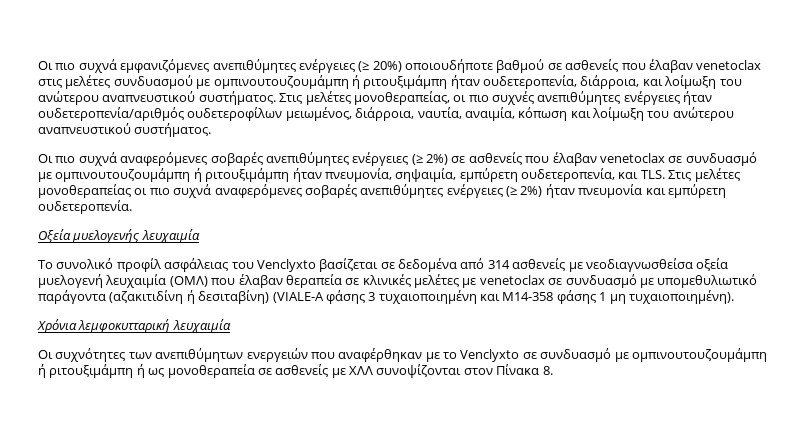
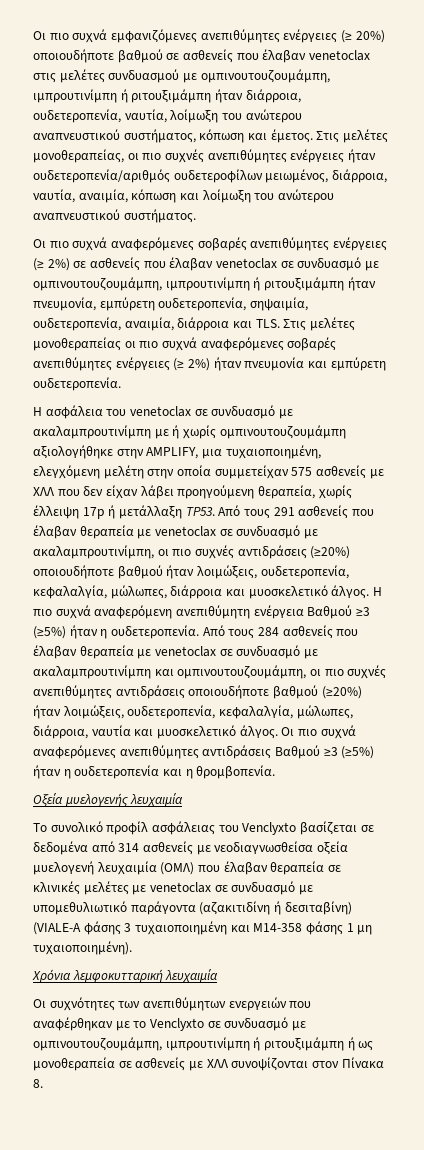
- Οι πιο συχνά εμφανιζόμενες ανεπιθύμητες ενέργειες (≥ 20%) οποιουδήποτε βαθμού σε ασθενείς που έλαβαν venetoclax στις μελέτες συνδυασμού με ομπινουτουζουμάμπη ή ριτουξιμάμπη ήταν ουδετεροπενία, διάρροια, και λοίμωξη του ανώτερου αναπνευστικού συστήματος.
+ Οι πιο συχνά εμφανιζόμενες ανεπιθύμητες ενέργειες (≥ 20%) οποιουδήποτε βαθμού σε ασθενείς που έλαβαν venetoclax στις μελέτες συνδυασμού με ομπινουτουζουμάμπη, ιμπρουτινίμπη ή ριτουξιμάμπη ήταν διάρροια, ουδετεροπενία, ναυτία, λοίμωξη του ανώτερου αναπνευστικού συστήματος, κόπωση και έμετος.
- Οι πιο συχνά αναφερόμενες σοβαρές ανεπιθύμητες ενέργειες (≥ 2%) σε ασθενείς που έλαβαν venetoclax σε συνδυασμό με ομπινουτουζουμάμπη ή ριτουξιμάμπη ήταν πνευμονία, σηψαιμία, εμπύρετη ουδετεροπενία, και TLS. Στις μελέτες μονοθεραπείας οι πιο συχνά αναφερόμενες σοβαρές ανεπιθύμητες ενέργειες (≥ 2%) ήταν πνευμονία και εμπύρετη ουδετεροπενία.
+ Οι πιο συχνά αναφερόμενες σοβαρές ανεπιθύμητες ενέργειες (≥ 2%) σε ασθενείς που έλαβαν venetoclax σε συνδυασμό με ομπινουτουζουμάμπη, ιμπρουτινίμπη ή ριτουξιμάμπη ήταν πνευμονία, εμπύρετη ουδετεροπενία, σηψαιμία, ουδετεροπενία, αναιμία, διάρροια και TLS. Στις μελέτες μονοθεραπείας οι πιο συχνά αναφερόμενες σοβαρές ανεπιθύμητες ενέργειες (≥ 2%) ήταν πνευμονία και εμπύρετη ουδετεροπενία.
+ Η ασφάλεια του venetoclax σε συνδυασμό με ακαλαμπρουτινίμπη με ή χωρίς ομπινουτουζουμάμπη αξιολογήθηκε στην AMPLIFY, μια τυχαιοποιημένη, ελεγχόμενη μελέτη στην οποία συμμετείχαν 575 ασθενείς με ΧΛΛ που δεν είχαν λάβει προηγούμενη θεραπεία, χωρίς έλλειψη 17p ή μετάλλαξη TP53. Από τους 291 ασθενείς που έλαβαν θεραπεία με venetoclax σε συνδυασμό με ακαλαμπρουτινίμπη, οι πιο συχνές αντιδράσεις (≥20%) οποιουδήποτε βαθμού ήταν λοιμώξεις, ουδετεροπενία, κεφαλαλγία, μώλωπες, διάρροια και μυοσκελετικό άλγος. Η πιο συχνά αναφερόμενη ανεπιθύμητη ενέργεια Βαθμού ≥3 (≥5%) ήταν η ουδετεροπενία. Από τους 284 ασθενείς που έλαβαν θεραπεία με venetoclax σε συνδυασμό με ακαλαμπρουτινίμπη και ομπινουτουζουμάμπη, οι πιο συχνές ανεπιθύμητες αντιδράσεις οποιουδήποτε βαθμού (≥20%) ήταν λοιμώξεις, ουδετεροπενία, κεφαλαλγία, μώλωπες, διάρροια, ναυτία και μυοσκελετικό άλγος. Οι πιο συχνά αναφερόμενες ανεπιθύμητες αντιδράσεις Βαθμού ≥3 (≥5%) ήταν η ουδετεροπενία και η θρομβοπενία.
- Οι συχνότητες των ανεπιθύμητων ενεργειών που αναφέρθηκαν με το Venclyxto σε συνδυασμό με ομπινουτουζουμάμπη ή ριτουξιμάμπη ή ως μονοθεραπεία σε ασθενείς με ΧΛΛ συνοψίζονται στον Πίνακα 8.
+ Οι συχνότητες των ανεπιθύμητων ενεργειών που αναφέρθηκαν με το Venclyxto σε συνδυασμό με ομπινουτουζουμάμπη, ιμπρουτινίμπη ή ριτουξιμάμπη ή ως μονοθεραπεία σε ασθενείς με ΧΛΛ συνοψίζονται στον Πίνακα 8.

